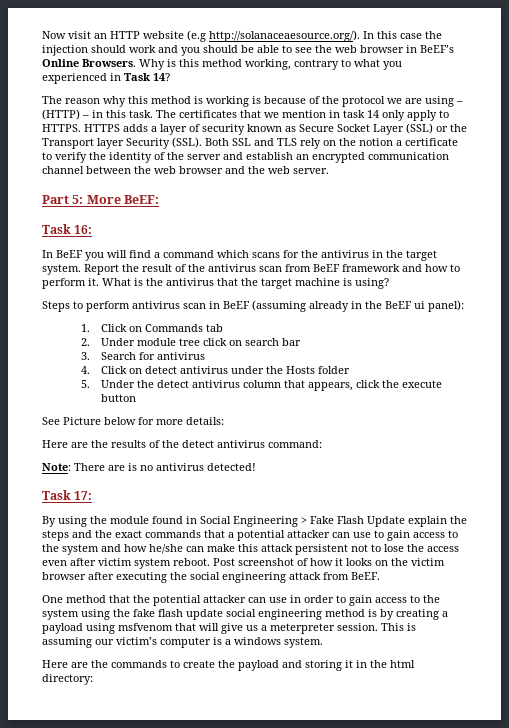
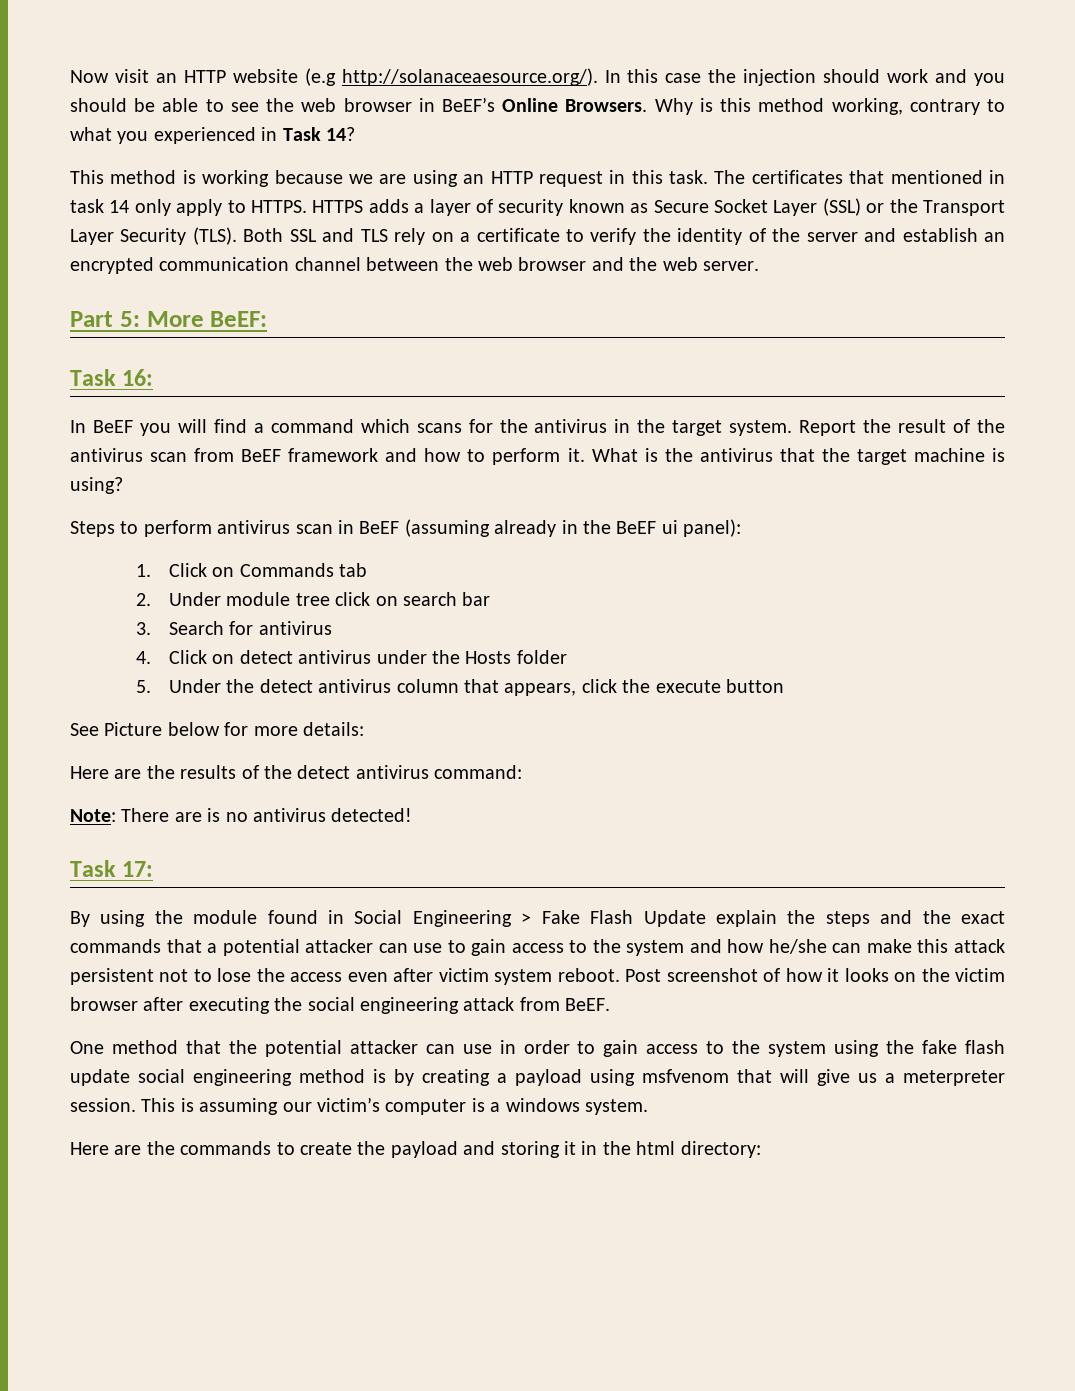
- The reason why this method is working is because of the protocol we are using – (HTTP) – in this task.
+ This method is working because we are using an HTTP request in this task.
- The certificates that we mention in task 14 only apply to HTTPS.
+ The certificates that mentioned in task 14 only apply to HTTPS.
- HTTPS adds a layer of security known as Secure Socket Layer (SSL) or the Transport layer Security (SSL).
+ HTTPS adds a layer of security known as Secure Socket Layer (SSL) or the Transport Layer Security (TLS).
- Both SSL and TLS rely on the notion a certificate to verify the identity of the server and establish an encrypted communication channel between the web browser and the web server.
+ Both SSL and TLS rely on a certificate to verify the identity of the server and establish an encrypted communication channel between the web browser and the web server.

